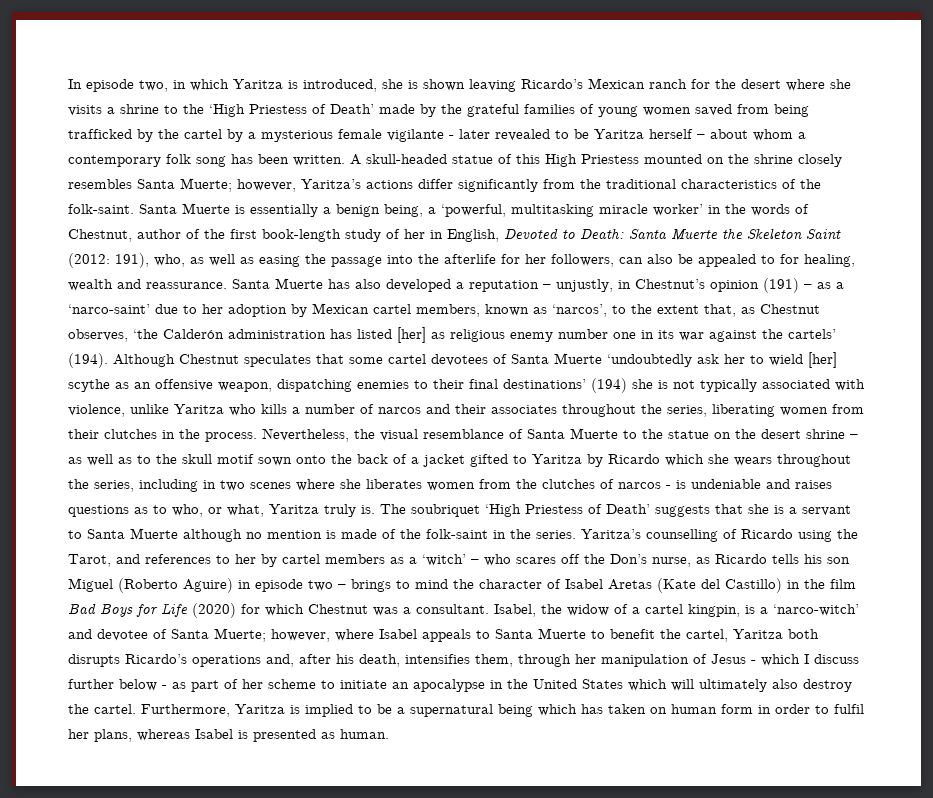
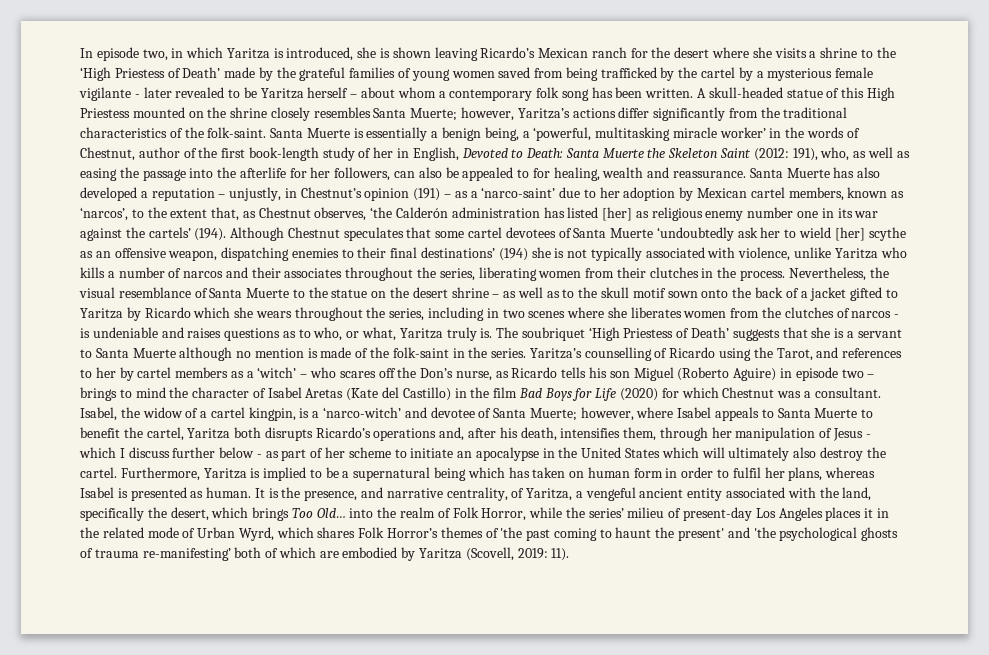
+ It is the presence, and narrative centrality, of Yaritza, a vengeful ancient entity associated with the land, specifically the desert, which brings Too Old… into the realm of Folk Horror, while the series’ milieu of present-day Los Angeles places it in the related mode of Urban Wyrd, which shares Folk Horror’s themes of 'the past coming to haunt the present' and 'the psychological ghosts of trauma re-manifesting’ both of which are embodied by Yaritza (Scovell, 2019: 11).

